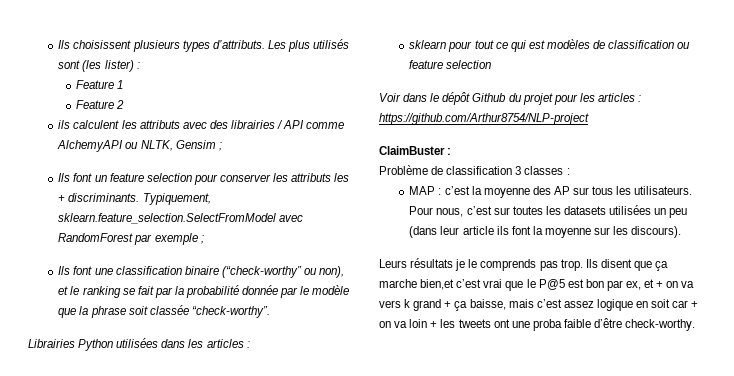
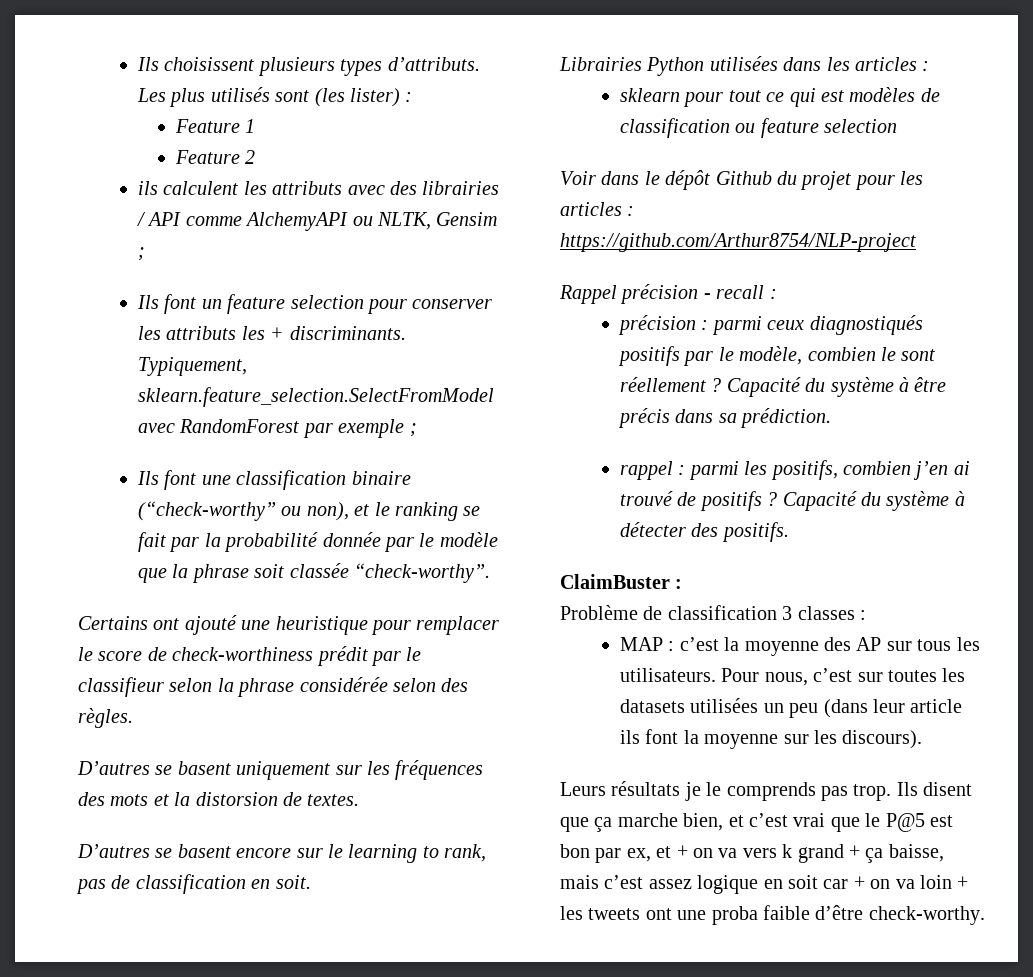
+ Certains ont ajouté une heuristique pour remplacer le score de check-worthiness prédit par le classifieur selon la phrase considérée selon des règles.
+ D’autres se basent uniquement sur les fréquences des mots et la distorsion de textes.
+ D’autres se basent encore sur le learning to rank, pas de classification en soit.
+ Rappel précision - recall :
+ précision : parmi ceux diagnostiqués positifs par le modèle, combien le sont réellement ? Capacité du système à être précis dans sa prédiction.
+ rappel : parmi les positifs, combien j’en ai trouvé de positifs ? Capacité du système à détecter des positifs.
- Ils disent que ça marche bien,et c’est vrai que le P@5 est bon par ex, et + on va vers k grand + ça baisse, mais c’est assez logique en soit car + on va loin + les tweets ont une proba faible d’être check-worthy.
+ Ils disent que ça marche bien, et c’est vrai que le P@5 est bon par ex, et + on va vers k grand + ça baisse, mais c’est assez logique en soit car + on va loin + les tweets ont une proba faible d’être check-worthy.

